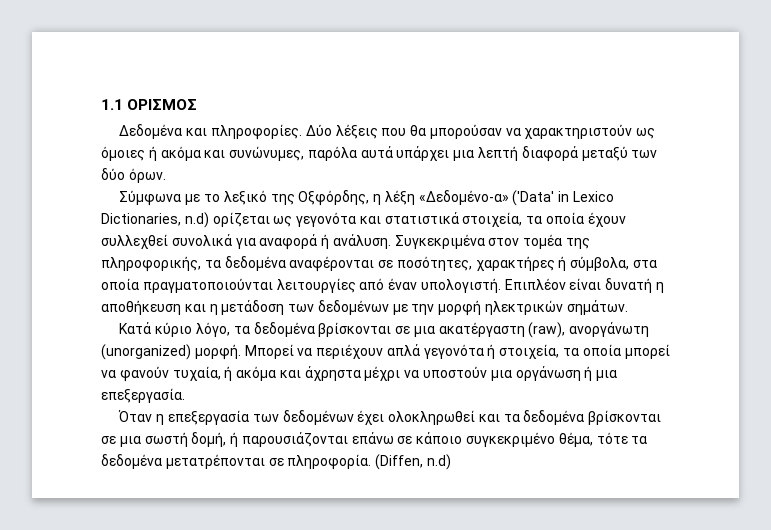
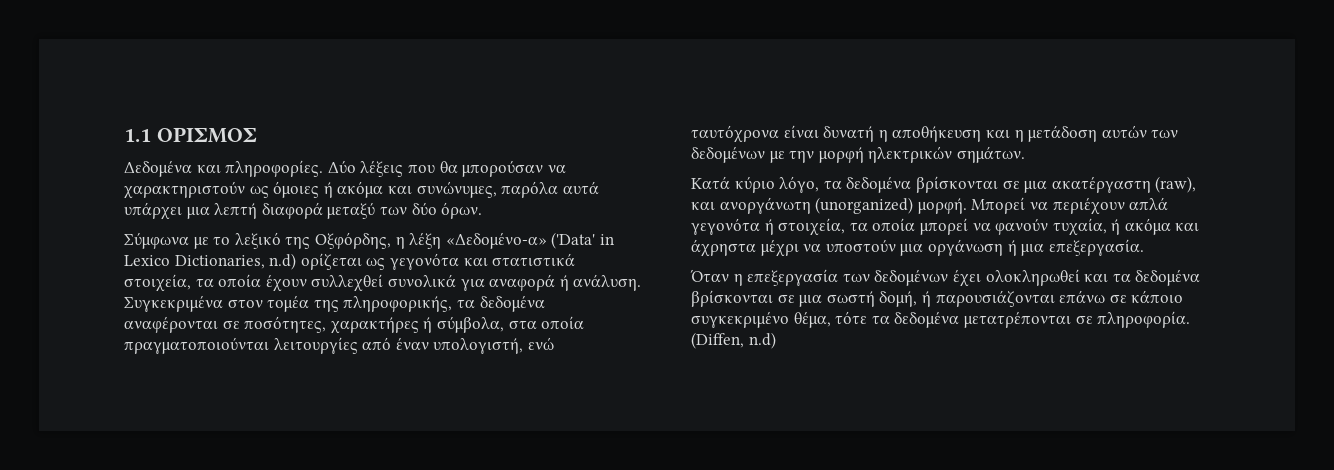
- Συγκεκριμένα στον τομέα της πληροφορικής, τα δεδομένα αναφέρονται σε ποσότητες, χαρακτήρες ή σύμβολα, στα οποία πραγματοποιούνται λειτουργίες από έναν υπολογιστή. Επιπλέον είναι δυνατή η αποθήκευση και η μετάδοση των δεδομένων με την μορφή ηλεκτρικών σημάτων.
+ Συγκεκριμένα στον τομέα της πληροφορικής, τα δεδομένα αναφέρονται σε ποσότητες, χαρακτήρες ή σύμβολα, στα οποία πραγματοποιούνται λειτουργίες από έναν υπολογιστή, ενώ ταυτόχρονα είναι δυνατή η αποθήκευση και η μετάδοση αυτών των δεδομένων με την μορφή ηλεκτρικών σημάτων.
- Κατά κύριο λόγο, τα δεδομένα βρίσκονται σε μια ακατέργαστη (raw), ανοργάνωτη (unorganized) μορφή.
+ Κατά κύριο λόγο, τα δεδομένα βρίσκονται σε μια ακατέργαστη (raw), και ανοργάνωτη (unorganized) μορφή.

